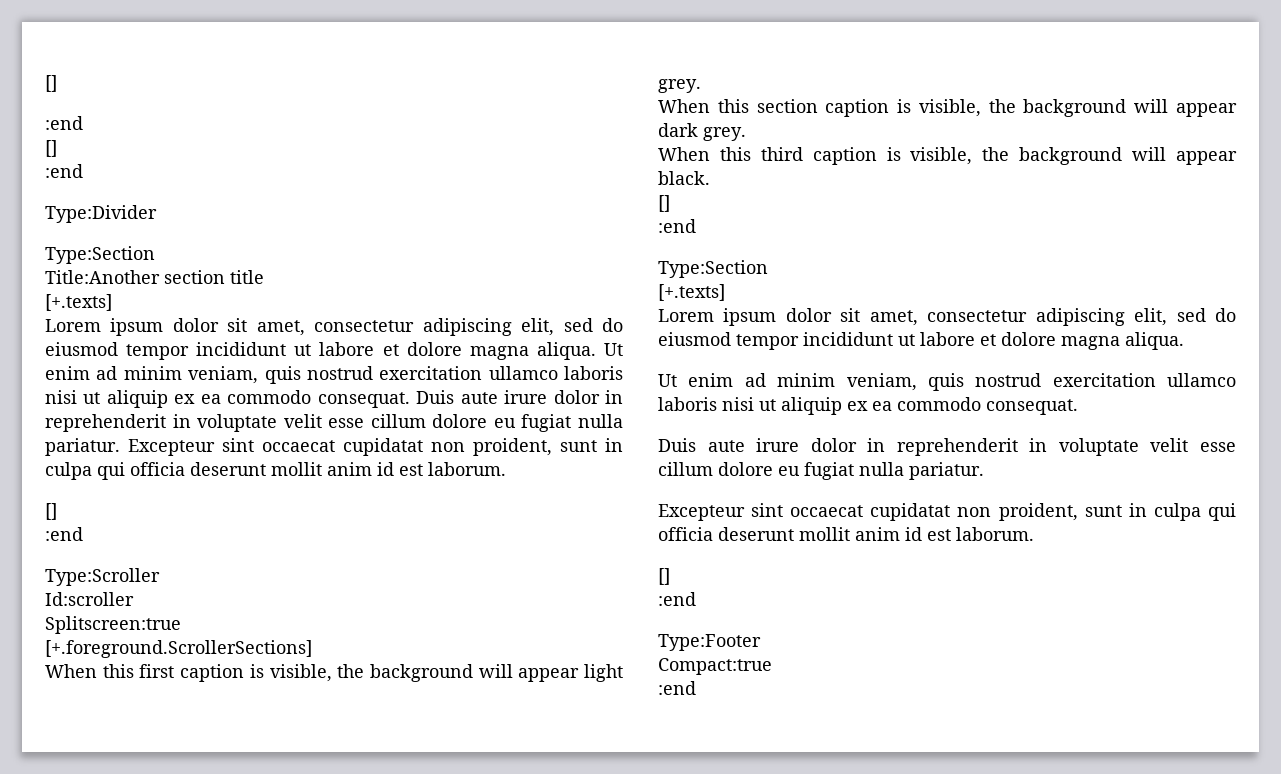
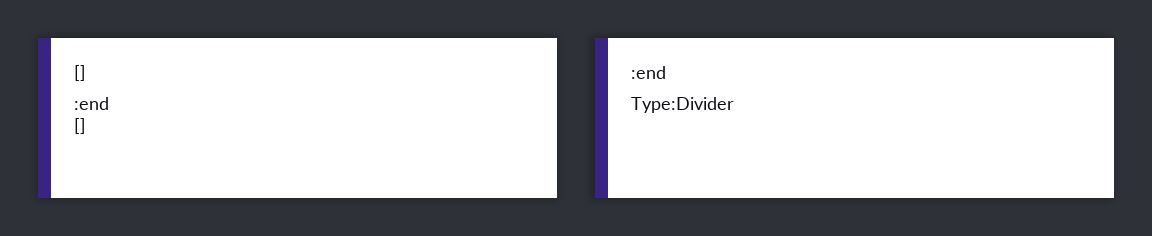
  Type:Divider
- Type:Section
- Title:Another section title
- [+.texts]
- Lorem ipsum dolor sit amet, consectetur adipiscing elit, sed do eiusmod tempor incididunt ut labore et dolore magna aliqua. Ut enim ad minim veniam, quis nostrud exercitation ullamco laboris nisi ut aliquip ex ea commodo consequat. Duis aute irure dolor in reprehenderit in voluptate velit esse cillum dolore eu fugiat nulla pariatur. Excepteur sint occaecat cupidatat non proident, sunt in culpa qui officia deserunt mollit anim id est laborum.
- []
- :end
- Type:Scroller
- Id:scroller
- Splitscreen:true
- [+.foreground.ScrollerSections]
- When this first caption is visible, the background will appear light grey.
- When this section caption is visible, the background will appear dark grey.
- When this third caption is visible, the background will appear black.
- []
- :end
- Type:Section
- [+.texts]
- Lorem ipsum dolor sit amet, consectetur adipiscing elit, sed do eiusmod tempor incididunt ut labore et dolore magna aliqua.
- Ut enim ad minim veniam, quis nostrud exercitation ullamco laboris nisi ut aliquip ex ea commodo consequat.
- Duis aute irure dolor in reprehenderit in voluptate velit esse cillum dolore eu fugiat nulla pariatur.
- Excepteur sint occaecat cupidatat non proident, sunt in culpa qui officia deserunt mollit anim id est laborum.
- []
- :end
- Type:Footer
- Compact:true
- :end

